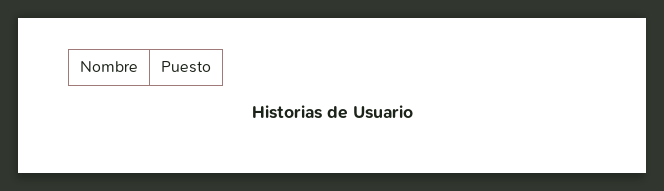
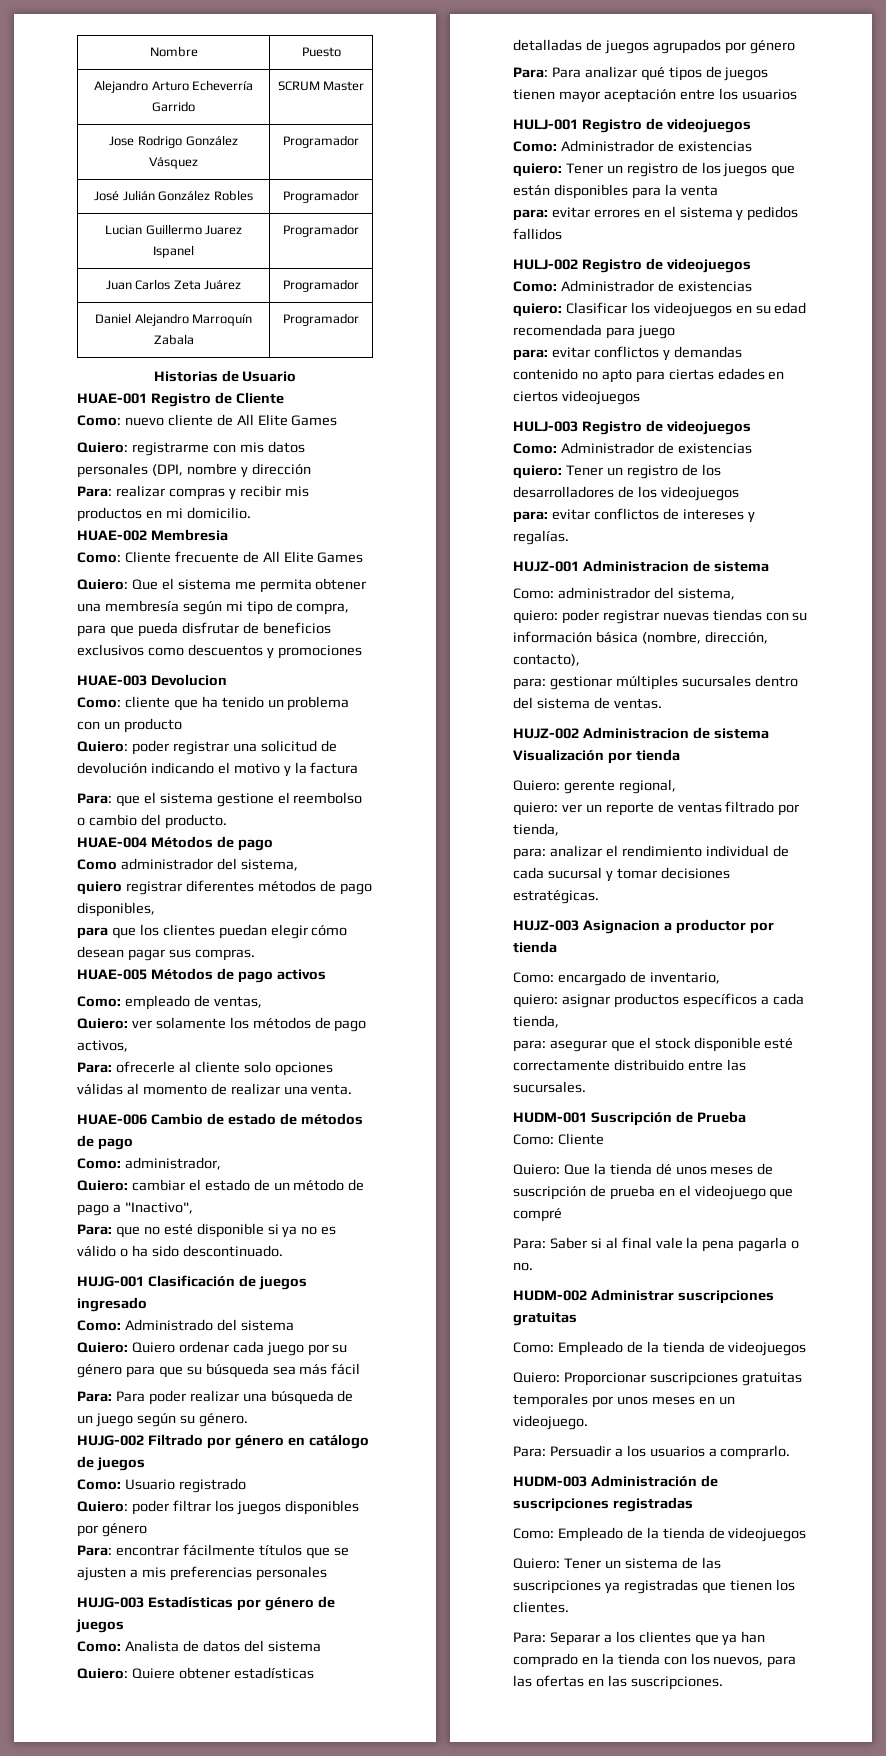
+ Alejandro Arturo Echeverría Garrido | SCRUM Master
+ Jose Rodrigo González Vásquez | Programador
+ José Julián González Robles | Programador
+ Lucian Guillermo Juarez Ispanel | Programador
+ Juan Carlos Zeta Juárez | Programador
+ Daniel Alejandro Marroquín Zabala | Programador
  Historias de Usuario
+ HUAE-001 Registro de Cliente
+ Como: nuevo cliente de All Elite Games
+ Quiero: registrarme con mis datos personales (DPI, nombre y dirección
+ Para: realizar compras y recibir mis productos en mi domicilio.
+ HUAE-002 Membresia
+ Como: Cliente frecuente de All Elite Games
+ Quiero: Que el sistema me permita obtener una membresía según mi tipo de compra, para que pueda disfrutar de beneficios exclusivos como descuentos y promociones
+ HUAE-003 Devolucion
+ Como: cliente que ha tenido un problema con un producto
+ Quiero: poder registrar una solicitud de devolución indicando el motivo y la factura
+ Para: que el sistema gestione el reembolso o cambio del producto.
+ HUAE-004 Métodos de pago
+ Como administrador del sistema,
+ quiero registrar diferentes métodos de pago disponibles,
+ para que los clientes puedan elegir cómo desean pagar sus compras.
+ HUAE-005 Métodos de pago activos
+ Como: empleado de ventas,
+ Quiero: ver solamente los métodos de pago activos,
+ Para: ofrecerle al cliente solo opciones válidas al momento de realizar una venta.
+ HUAE-006 Cambio de estado de métodos de pago
+ Como: administrador,
+ Quiero: cambiar el estado de un método de pago a "Inactivo",
+ Para: que no esté disponible si ya no es válido o ha sido descontinuado.
+ HUJG-001 Clasificación de juegos ingresado
+ Como: Administrado del sistema
+ Quiero: Quiero ordenar cada juego por su género para que su búsqueda sea más fácil
+ Para: Para poder realizar una búsqueda de un juego según su género.
+ HUJG-002 Filtrado por género en catálogo de juegos
+ Como: Usuario registrado
+ Quiero: poder filtrar los juegos disponibles por género
+ Para: encontrar fácilmente títulos que se ajusten a mis preferencias personales
+ HUJG-003 Estadísticas por género de juegos
+ Como: Analista de datos del sistema
+ Quiero: Quiere obtener estadísticas detalladas de juegos agrupados por género
+ Para: Para analizar qué tipos de juegos tienen mayor aceptación entre los usuarios
+ HULJ-001 Registro de videojuegos
+ Como: Administrador de existencias
+ quiero: Tener un registro de los juegos que están disponibles para la venta
+ para: evitar errores en el sistema y pedidos fallidos
+ HULJ-002 Registro de videojuegos
+ Como: Administrador de existencias
+ quiero: Clasificar los videojuegos en su edad recomendada para juego
+ para: evitar conflictos y demandas contenido no apto para ciertas edades en ciertos videojuegos
+ HULJ-003 Registro de videojuegos
+ Como: Administrador de existencias
+ quiero: Tener un registro de los desarrolladores de los videojuegos
+ para: evitar conflictos de intereses y regalías.
+ HUJZ-001 Administracion de sistema
+ Como: administrador del sistema,
+ quiero: poder registrar nuevas tiendas con su información básica (nombre, dirección, contacto),
+ para: gestionar múltiples sucursales dentro del sistema de ventas.
+ HUJZ-002 Administracion de sistema Visualización por tienda
+ Quiero: gerente regional,
+ quiero: ver un reporte de ventas filtrado por tienda,
+ para: analizar el rendimiento individual de cada sucursal y tomar decisiones estratégicas.
+ HUJZ-003 Asignacion a productor por tienda
+ Como: encargado de inventario,
+ quiero: asignar productos específicos a cada tienda,
+ para: asegurar que el stock disponible esté correctamente distribuido entre las sucursales.
+ HUDM-001 Suscripción de Prueba
+ Como: Cliente
+ Quiero: Que la tienda dé unos meses de suscripción de prueba en el videojuego que compré
+ Para: Saber si al final vale la pena pagarla o no.
+ HUDM-002 Administrar suscripciones gratuitas
+ Como: Empleado de la tienda de videojuegos
+ Quiero: Proporcionar suscripciones gratuitas temporales por unos meses en un videojuego.
+ Para: Persuadir a los usuarios a comprarlo.
+ HUDM-003 Administración de suscripciones registradas
+ Como: Empleado de la tienda de videojuegos
+ Quiero: Tener un sistema de las suscripciones ya registradas que tienen los clientes.
+ Para: Separar a los clientes que ya han comprado en la tienda con los nuevos, para las ofertas en las suscripciones.

